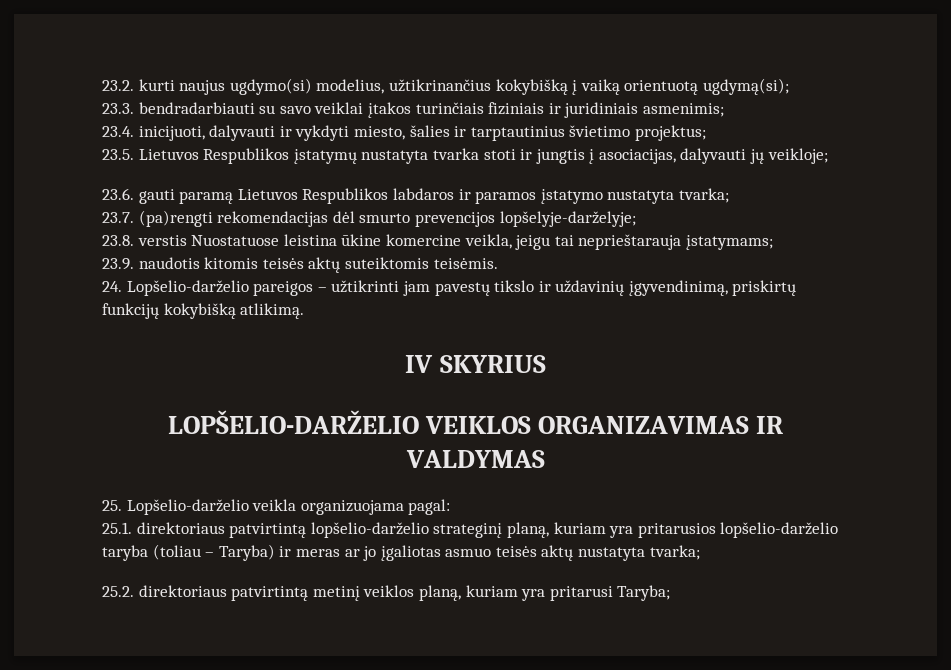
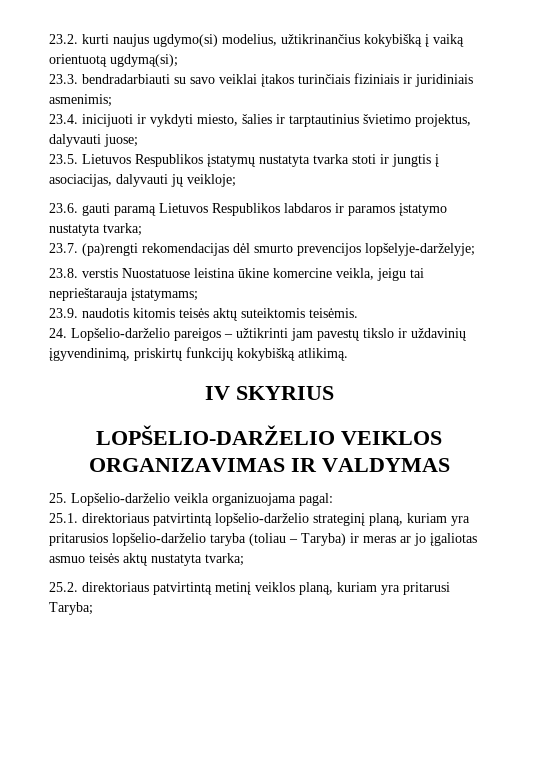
- 23.4. inicijuoti, dalyvauti ir vykdyti miesto, šalies ir tarptautinius švietimo projektus;
+ 23.4. inicijuoti ir vykdyti miesto, šalies ir tarptautinius švietimo projektus, dalyvauti juose;

